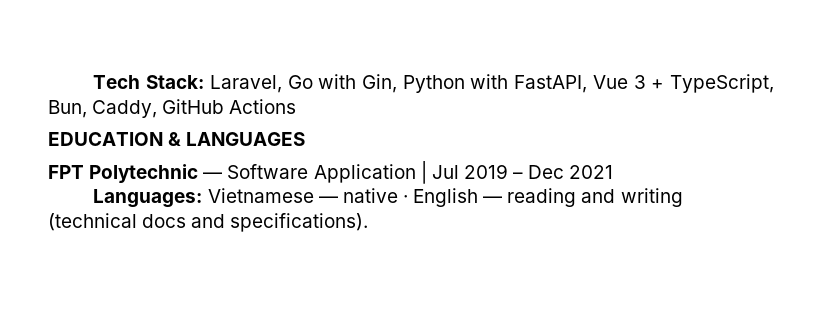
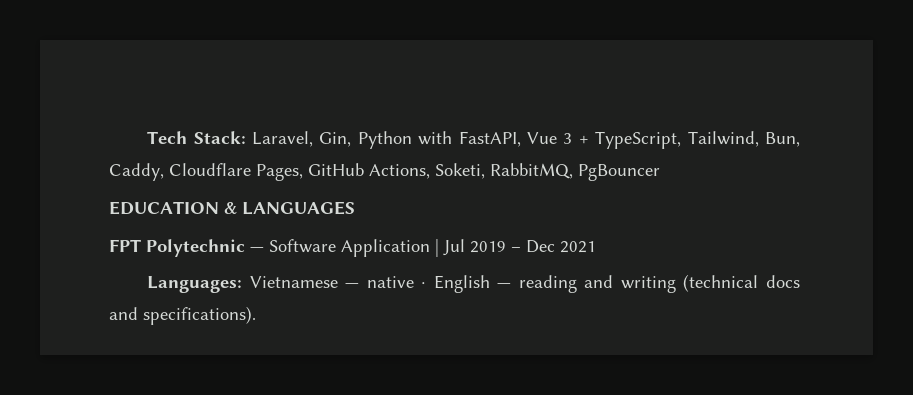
- Tech Stack: Laravel, Go with Gin, Python with FastAPI, Vue 3 + TypeScript, Bun, Caddy, GitHub Actions
+ Tech Stack: Laravel, Gin, Python with FastAPI, Vue 3 + TypeScript, Tailwind, Bun, Caddy, Cloudflare Pages, GitHub Actions, Soketi, RabbitMQ, PgBouncer

